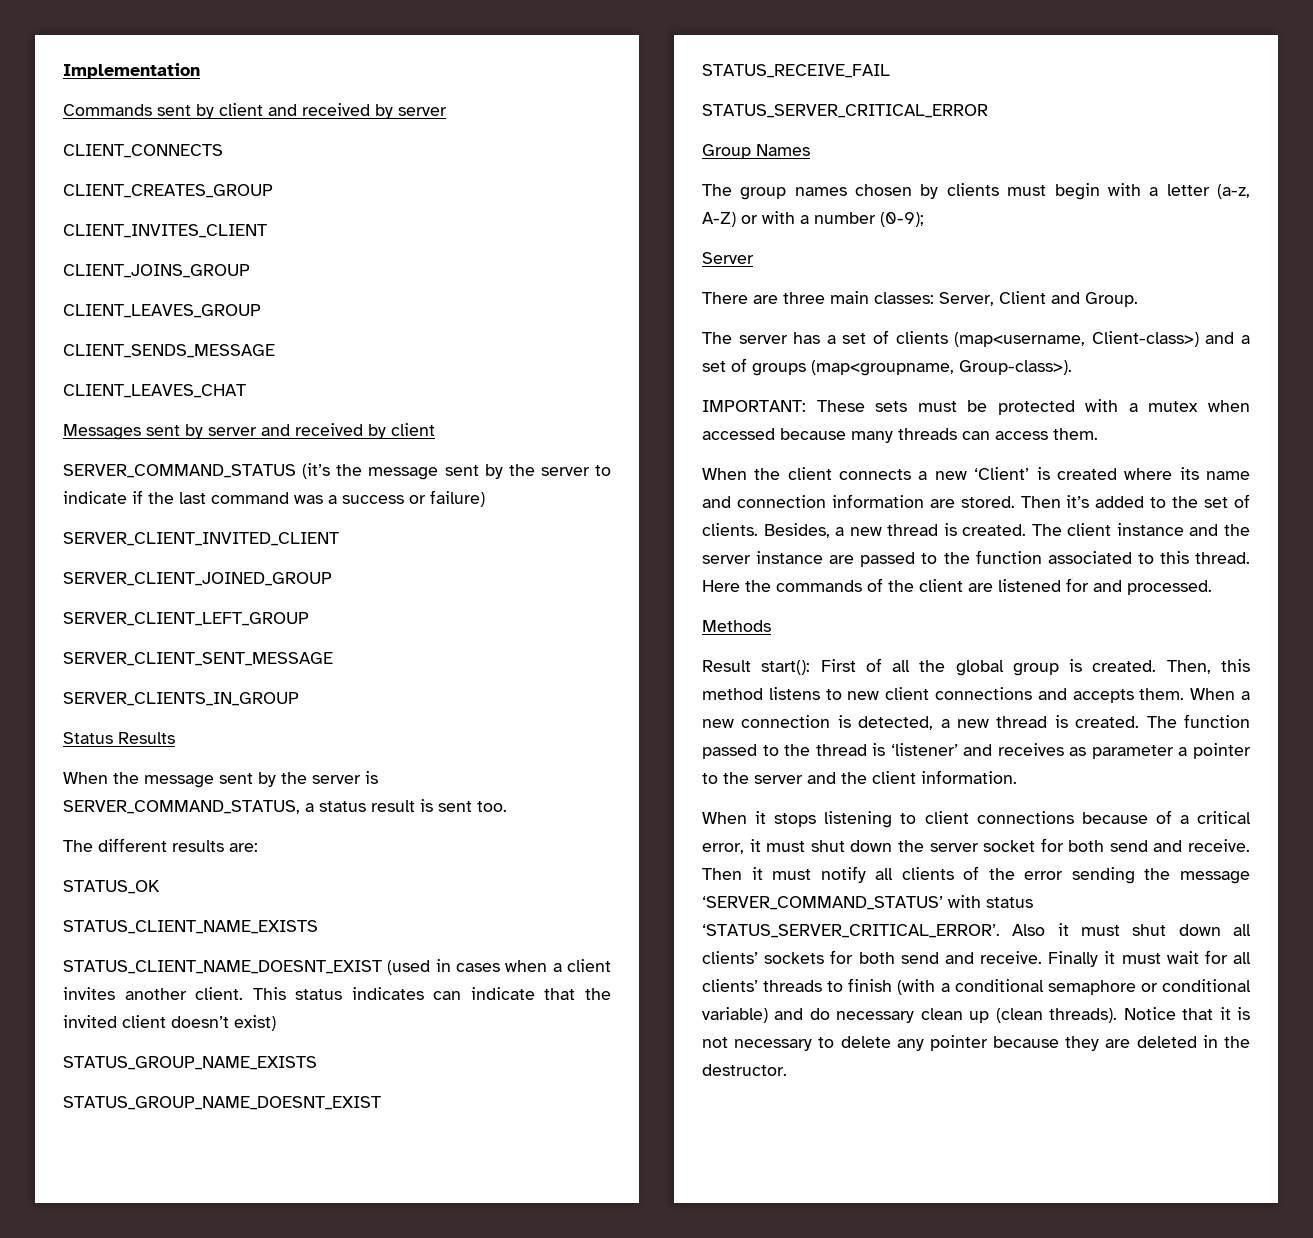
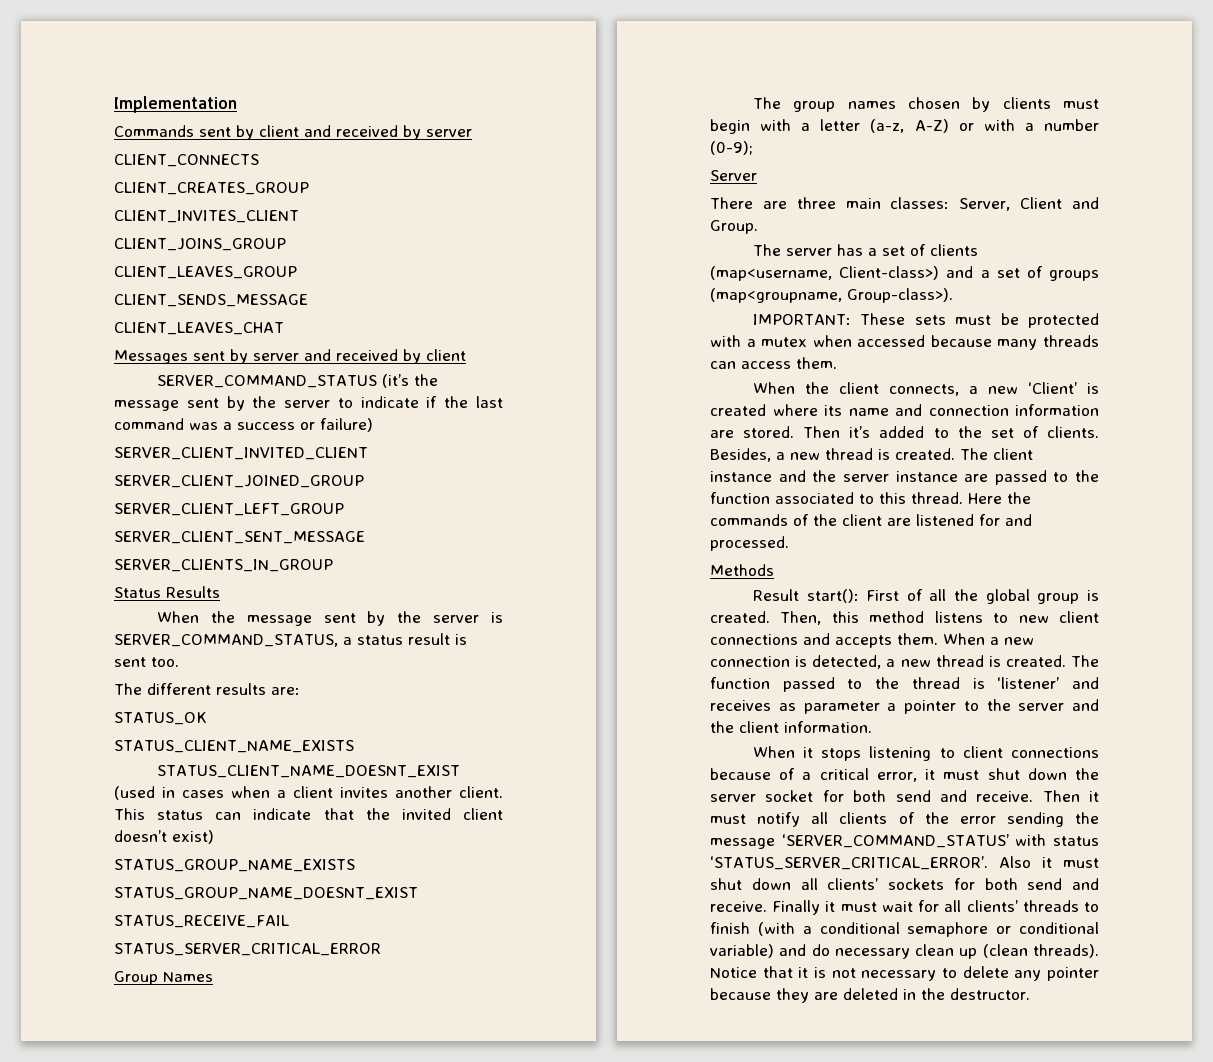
- This status indicates can indicate that the invited client doesn’t exist)
+ This status can indicate that the invited client doesn’t exist)
- When the client connects a new ‘Client’ is created where its name and connection information are stored.
+ When the client connects, a new ‘Client’ is created where its name and connection information are stored.

